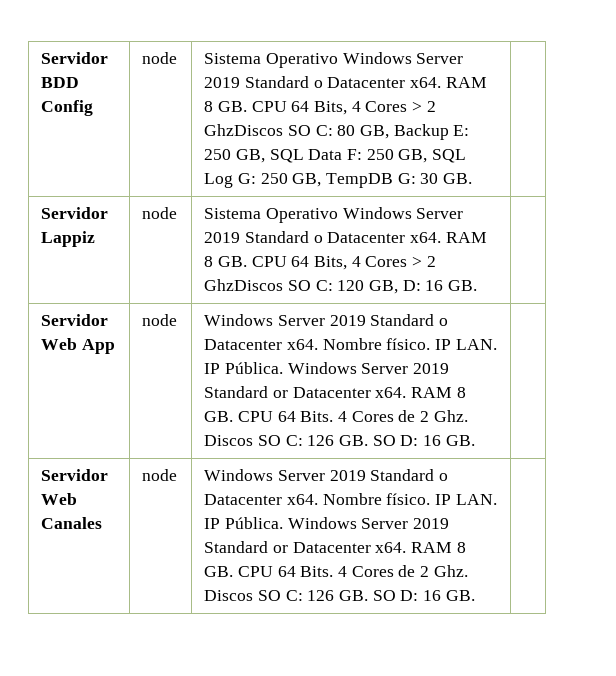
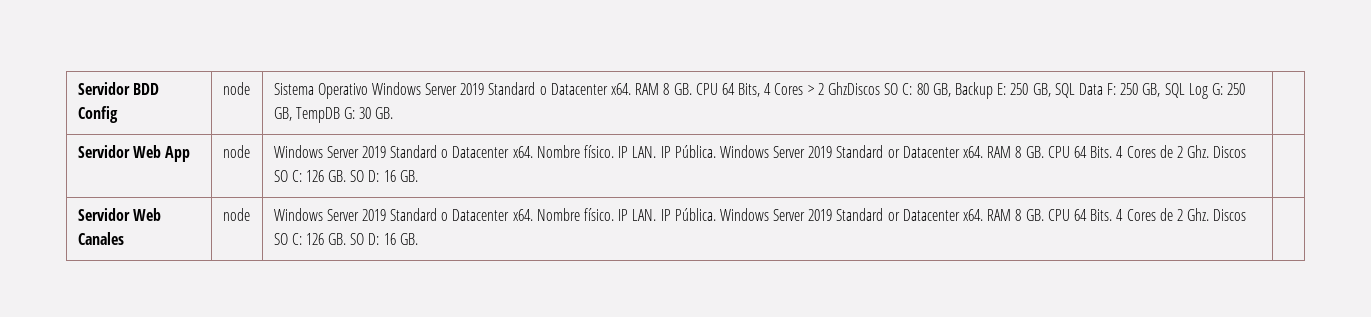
- Servidor Lappiz | node | Sistema Operativo Windows Server 2019 Standard o Datacenter x64. RAM 8 GB. CPU 64 Bits, 4 Cores > 2 GhzDiscos SO C: 120 GB, D: 16 GB. |

